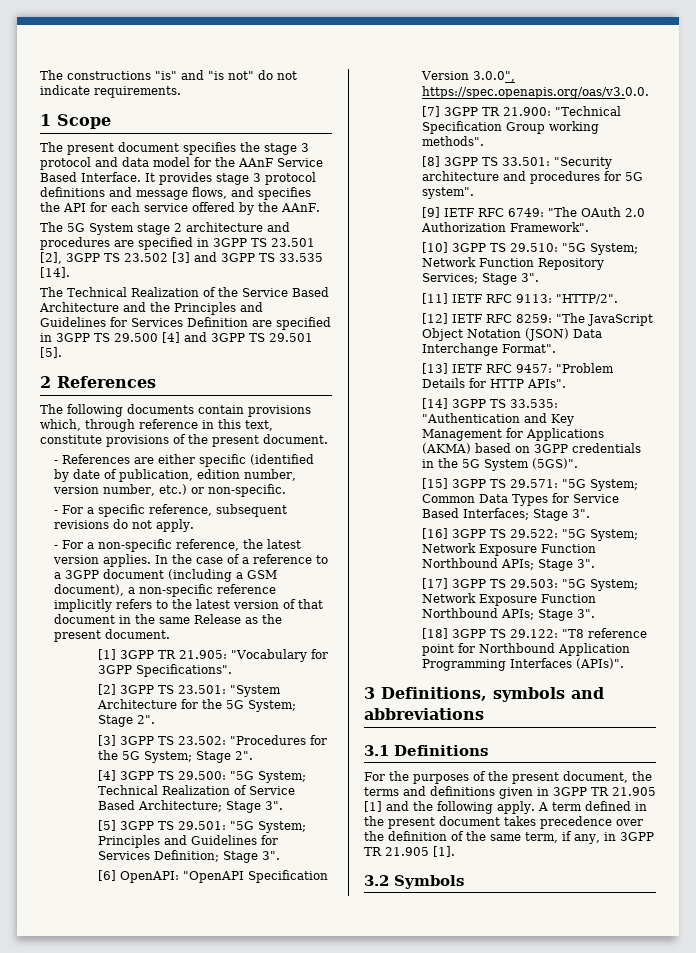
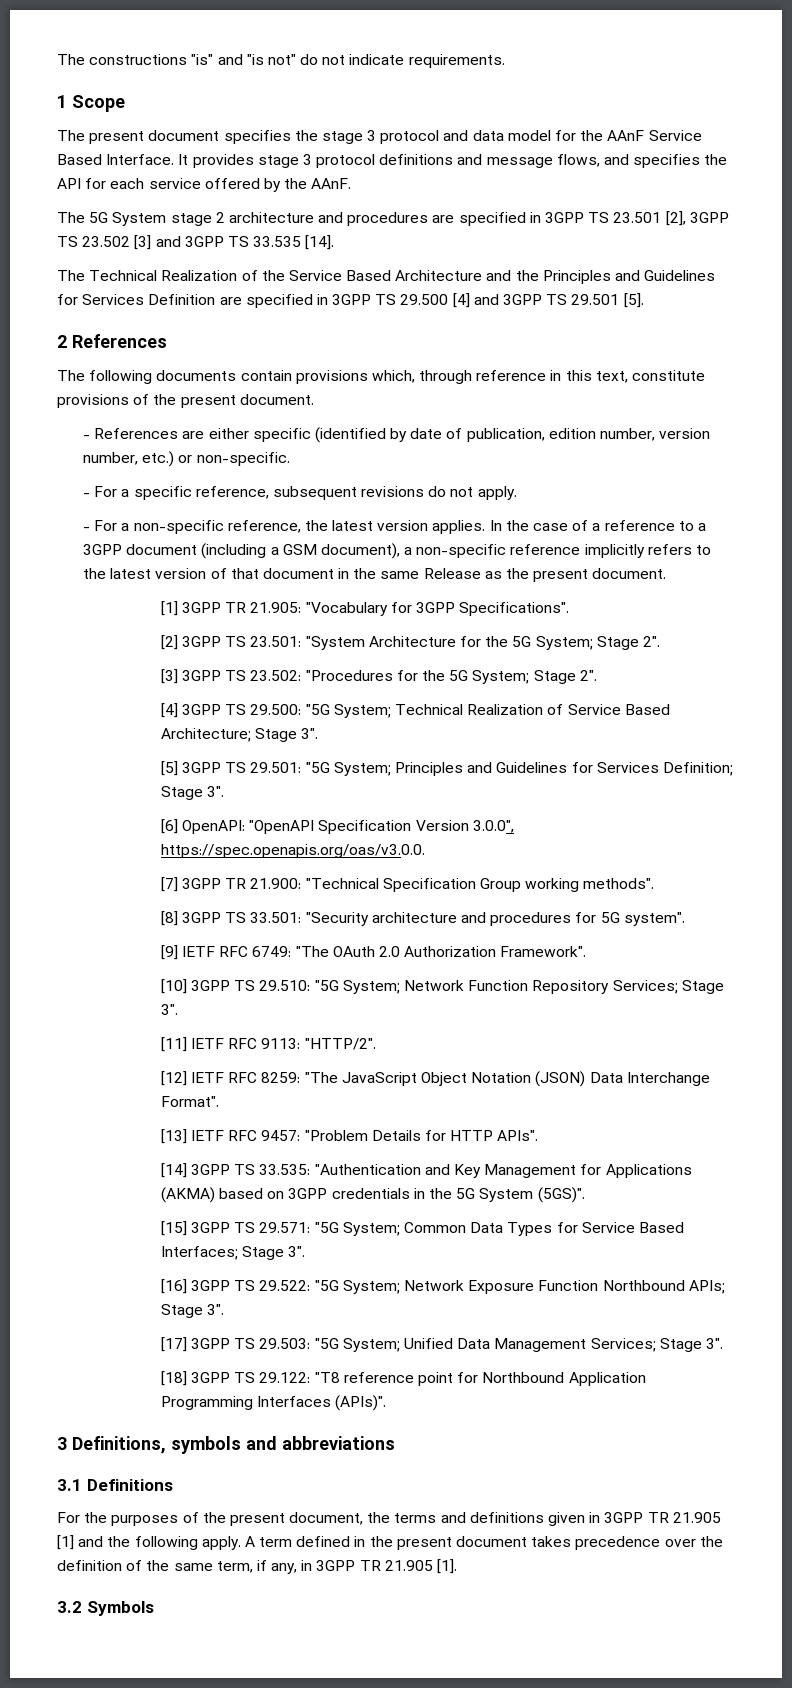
- [17] 3GPP TS 29.503: "5G System; Network Exposure Function Northbound APIs; Stage 3".
+ [17] 3GPP TS 29.503: "5G System; Unified Data Management Services; Stage 3".

